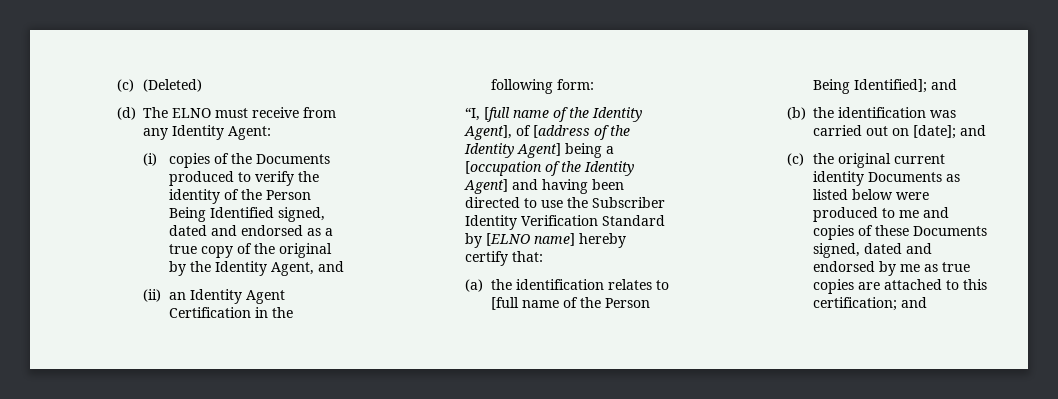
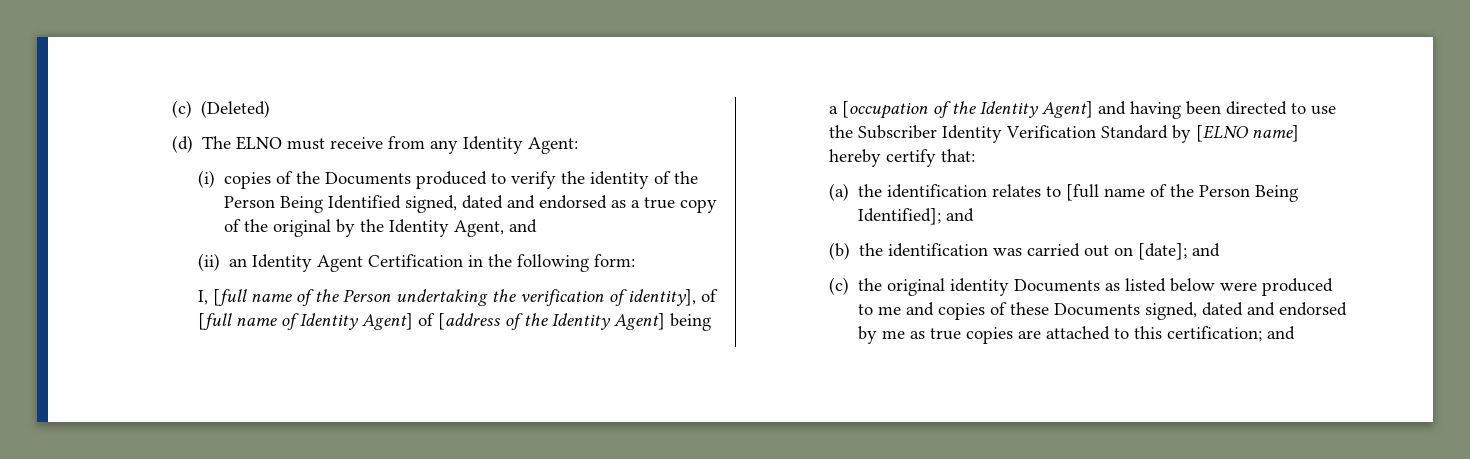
- “I, [full name of the Identity Agent], of [address of the Identity Agent] being a [occupation of the Identity Agent] and having been directed to use the Subscriber Identity Verification Standard by [ELNO name] hereby certify that:
+ I, [full name of the Person undertaking the verification of identity], of [full name of Identity Agent] of [address of the Identity Agent] being a [occupation of the Identity Agent] and having been directed to use the Subscriber Identity Verification Standard by [ELNO name] hereby certify that:
- (c) the original current identity Documents as listed below were produced to me and copies of these Documents signed, dated and endorsed by me as true copies are attached to this certification; and
+ (c) the original identity Documents as listed below were produced to me and copies of these Documents signed, dated and endorsed by me as true copies are attached to this certification; and

